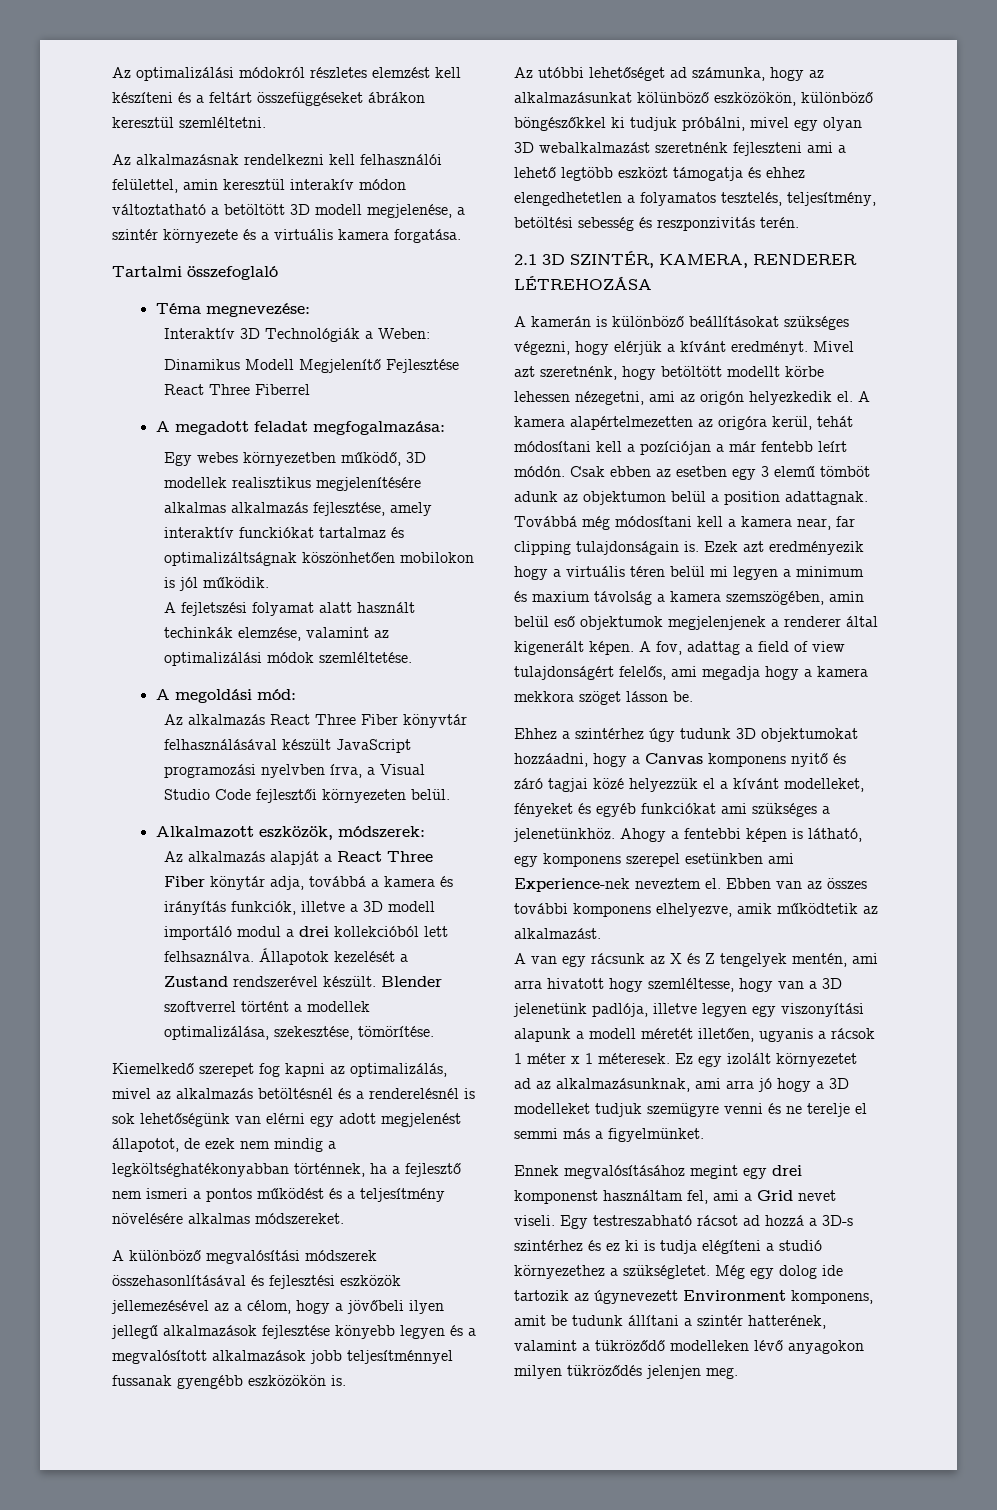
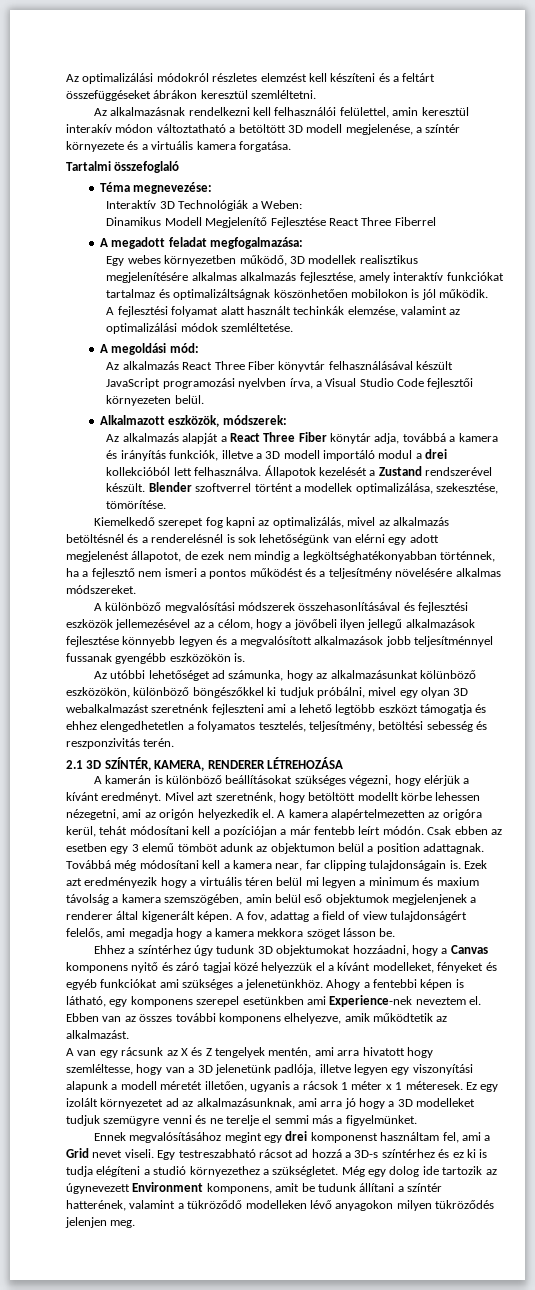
- Az alkalmazásnak rendelkezni kell felhasználói felülettel, amin keresztül interakív módon változtatható a betöltött 3D modell megjelenése, a szintér környezete és a virtuális kamera forgatása.
+ Az alkalmazásnak rendelkezni kell felhasználói felülettel, amin keresztül interakív módon változtatható a betöltött 3D modell megjelenése, a színtér környezete és a virtuális kamera forgatása.
- Egy webes környezetben működő, 3D modellek realisztikus megjelenítésére alkalmas alkalmazás fejlesztése, amely interaktív funckiókat tartalmaz és optimalizáltságnak köszönhetően mobilokon is jól működik.
+ Egy webes környezetben működő, 3D modellek realisztikus megjelenítésére alkalmas alkalmazás fejlesztése, amely interaktív funkciókat tartalmaz és optimalizáltságnak köszönhetően mobilokon is jól működik.
- A fejletszési folyamat alatt használt techinkák elemzése, valamint az optimalizálási módok szemléltetése.
+ A fejlesztési folyamat alatt használt techinkák elemzése, valamint az optimalizálási módok szemléltetése.
- Az alkalmazás alapját a React Three Fiber könytár adja, továbbá a kamera és irányítás funkciók, illetve a 3D modell importáló modul a drei kollekcióból lett felhsaználva.
+ Az alkalmazás alapját a React Three Fiber könytár adja, továbbá a kamera és irányítás funkciók, illetve a 3D modell importáló modul a drei kollekcióból lett felhasználva.
- A különböző megvalósítási módszerek összehasonlításával és fejlesztési eszközök jellemezésével az a célom, hogy a jövőbeli ilyen jellegű alkalmazások fejlesztése könyebb legyen és a megvalósított alkalmazások jobb teljesítménnyel fussanak gyengébb eszközökön is.
+ A különböző megvalósítási módszerek összehasonlításával és fejlesztési eszközök jellemezésével az a célom, hogy a jövőbeli ilyen jellegű alkalmazások fejlesztése könnyebb legyen és a megvalósított alkalmazások jobb teljesítménnyel fussanak gyengébb eszközökön is.
- 2.1 3D SZINTÉR, KAMERA, RENDERER LÉTREHOZÁSA
+ 2.1 3D SZÍNTÉR, KAMERA, RENDERER LÉTREHOZÁSA
- Ehhez a szintérhez úgy tudunk 3D objektumokat hozzáadni, hogy a Canvas komponens nyitő és záró tagjai közé helyezzük el a kívánt modelleket, fényeket és egyéb funkciókat ami szükséges a jelenetünkhöz.
+ Ehhez a színtérhez úgy tudunk 3D objektumokat hozzáadni, hogy a Canvas komponens nyitő és záró tagjai közé helyezzük el a kívánt modelleket, fényeket és egyéb funkciókat ami szükséges a jelenetünkhöz.
- Egy testreszabható rácsot ad hozzá a 3D-s szintérhez és ez ki is tudja elégíteni a studió környezethez a szükségletet.
+ Egy testreszabható rácsot ad hozzá a 3D-s színtérhez és ez ki is tudja elégíteni a studió környezethez a szükségletet.
- Még egy dolog ide tartozik az úgynevezett Environment komponens, amit be tudunk állítani a szintér hatterének, valamint a tükröződő modelleken lévő anyagokon milyen tükröződés jelenjen meg.
+ Még egy dolog ide tartozik az úgynevezett Environment komponens, amit be tudunk állítani a színtér hatterének, valamint a tükröződő modelleken lévő anyagokon milyen tükröződés jelenjen meg.

